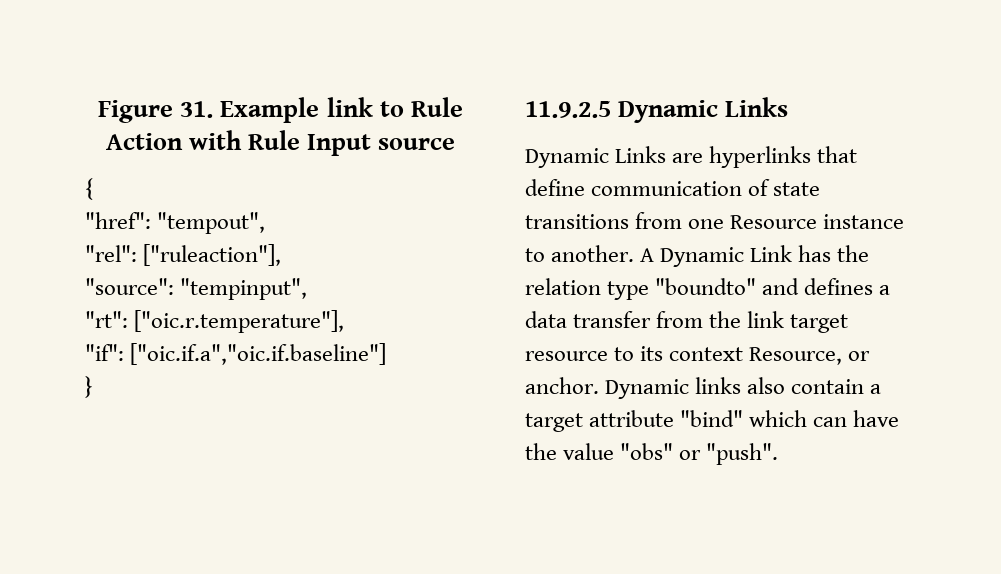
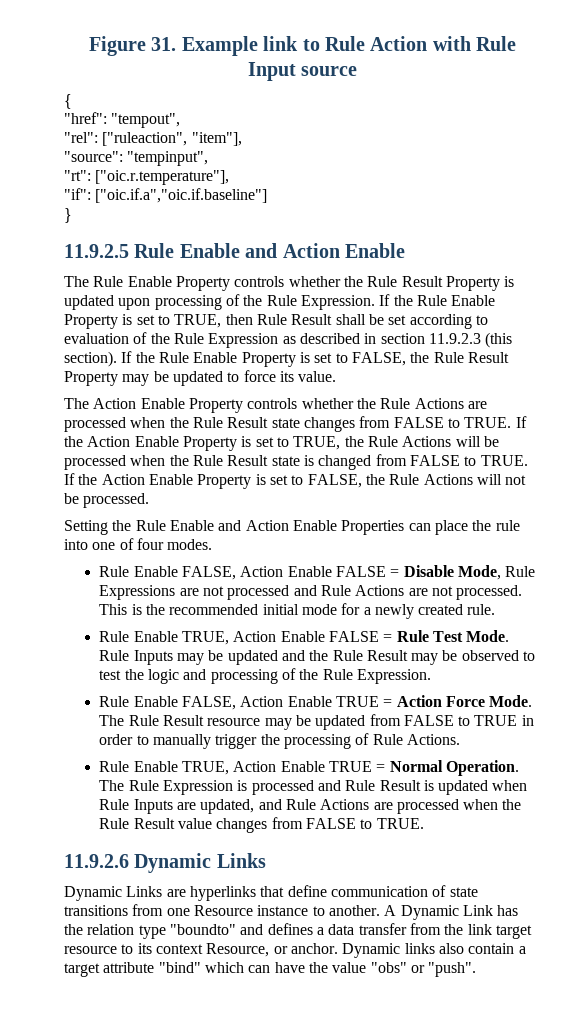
- "rel": ["ruleaction"],
+ "rel": ["ruleaction", "item"],
- 11.9.2.5 Dynamic Links
+ 11.9.2.5 Rule Enable and Action Enable
+ The Rule Enable Property controls whether the Rule Result Property is updated upon processing of the Rule Expression. If the Rule Enable Property is set to TRUE, then Rule Result shall be set according to evaluation of the Rule Expression as described in section 11.9.2.3 (this section). If the Rule Enable Property is set to FALSE, the Rule Result Property may be updated to force its value.
+ The Action Enable Property controls whether the Rule Actions are processed when the Rule Result state changes from FALSE to TRUE. If the Action Enable Property is set to TRUE, the Rule Actions will be processed when the Rule Result state is changed from FALSE to TRUE. If the Action Enable Property is set to FALSE, the Rule Actions will not be processed.
+ Setting the Rule Enable and Action Enable Properties can place the rule into one of four modes.
+ Rule Enable FALSE, Action Enable FALSE = Disable Mode, Rule Expressions are not processed and Rule Actions are not processed. This is the recommended initial mode for a newly created rule.
+ Rule Enable TRUE, Action Enable FALSE = Rule Test Mode. Rule Inputs may be updated and the Rule Result may be observed to test the logic and processing of the Rule Expression.
+ Rule Enable FALSE, Action Enable TRUE = Action Force Mode. The Rule Result resource may be updated from FALSE to TRUE in order to manually trigger the processing of Rule Actions.
+ Rule Enable TRUE, Action Enable TRUE = Normal Operation. The Rule Expression is processed and Rule Result is updated when Rule Inputs are updated, and Rule Actions are processed when the Rule Result value changes from FALSE to TRUE.
+ 11.9.2.6 Dynamic Links

